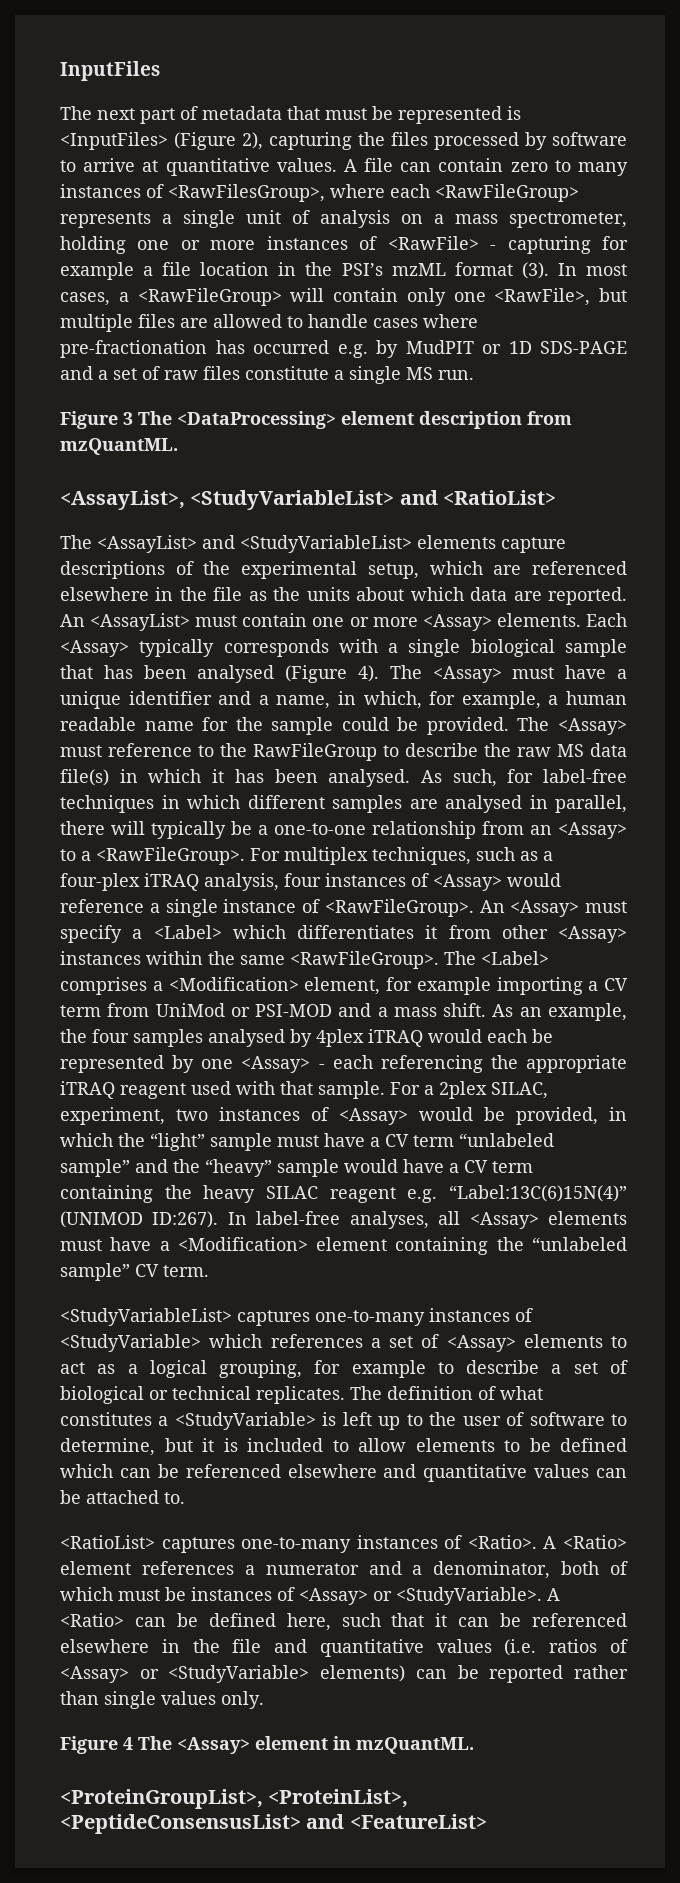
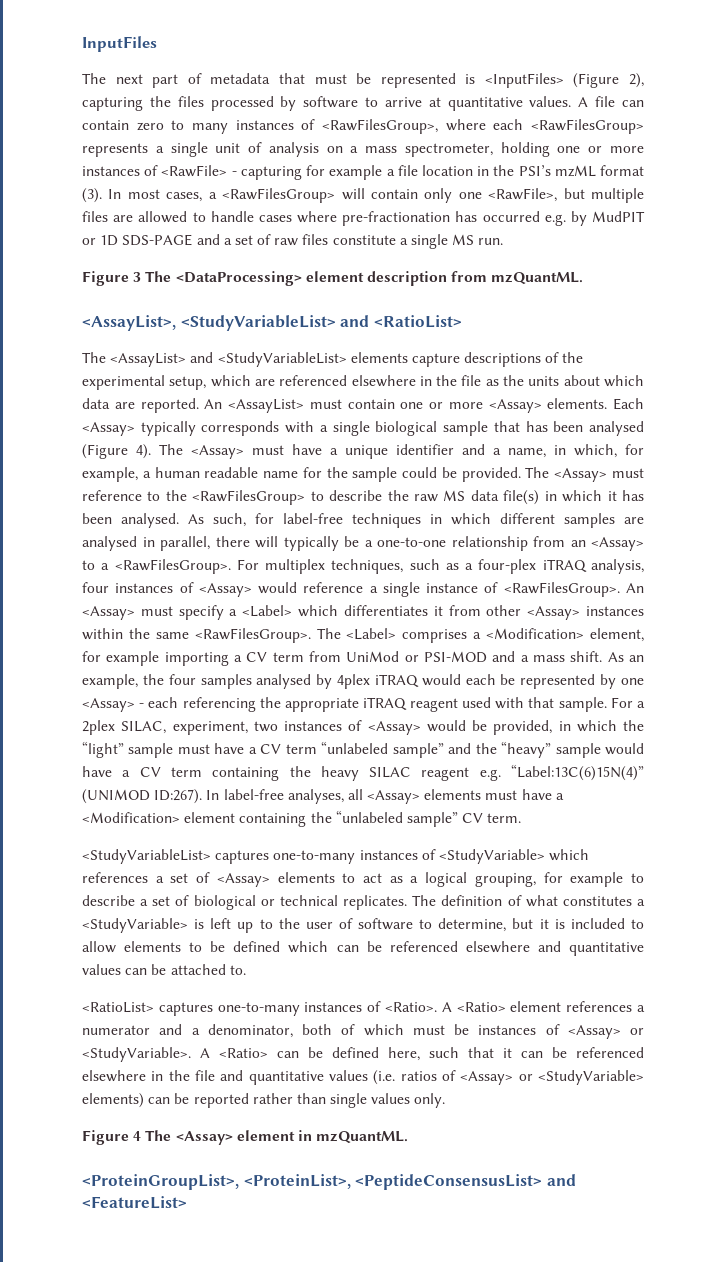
- A file can contain zero to many instances of <RawFilesGroup>, where each <RawFileGroup> represents a single unit of analysis on a mass spectrometer, holding one or more instances of <RawFile> - capturing for example a file location in the PSI’s mzML format (3).
+ A file can contain zero to many instances of <RawFilesGroup>, where each <RawFilesGroup> represents a single unit of analysis on a mass spectrometer, holding one or more instances of <RawFile> - capturing for example a file location in the PSI’s mzML format (3).
- In most cases, a <RawFileGroup> will contain only one <RawFile>, but multiple files are allowed to handle cases where pre-fractionation has occurred e.g. by MudPIT or 1D SDS-PAGE and a set of raw files constitute a single MS run.
+ In most cases, a <RawFilesGroup> will contain only one <RawFile>, but multiple files are allowed to handle cases where pre-fractionation has occurred e.g. by MudPIT or 1D SDS-PAGE and a set of raw files constitute a single MS run.
- The <Assay> must reference to the RawFileGroup to describe the raw MS data file(s) in which it has been analysed.
+ The <Assay> must reference to the <RawFilesGroup> to describe the raw MS data file(s) in which it has been analysed.
- As such, for label-free techniques in which different samples are analysed in parallel, there will typically be a one-to-one relationship from an <Assay> to a <RawFileGroup>.
+ As such, for label-free techniques in which different samples are analysed in parallel, there will typically be a one-to-one relationship from an <Assay> to a <RawFilesGroup>.
- For multiplex techniques, such as a four-plex iTRAQ analysis, four instances of <Assay> would reference a single instance of <RawFileGroup>.
+ For multiplex techniques, such as a four-plex iTRAQ analysis, four instances of <Assay> would reference a single instance of <RawFilesGroup>.
- An <Assay> must specify a <Label> which differentiates it from other <Assay> instances within the same <RawFileGroup>.
+ An <Assay> must specify a <Label> which differentiates it from other <Assay> instances within the same <RawFilesGroup>.

